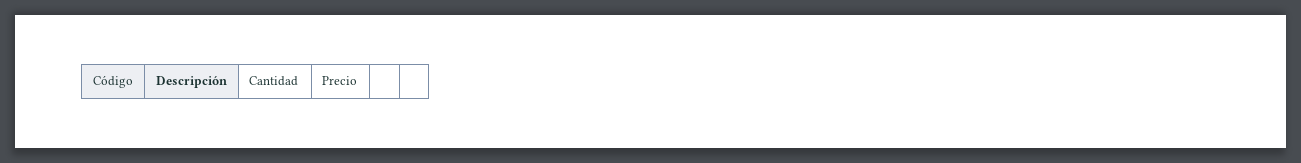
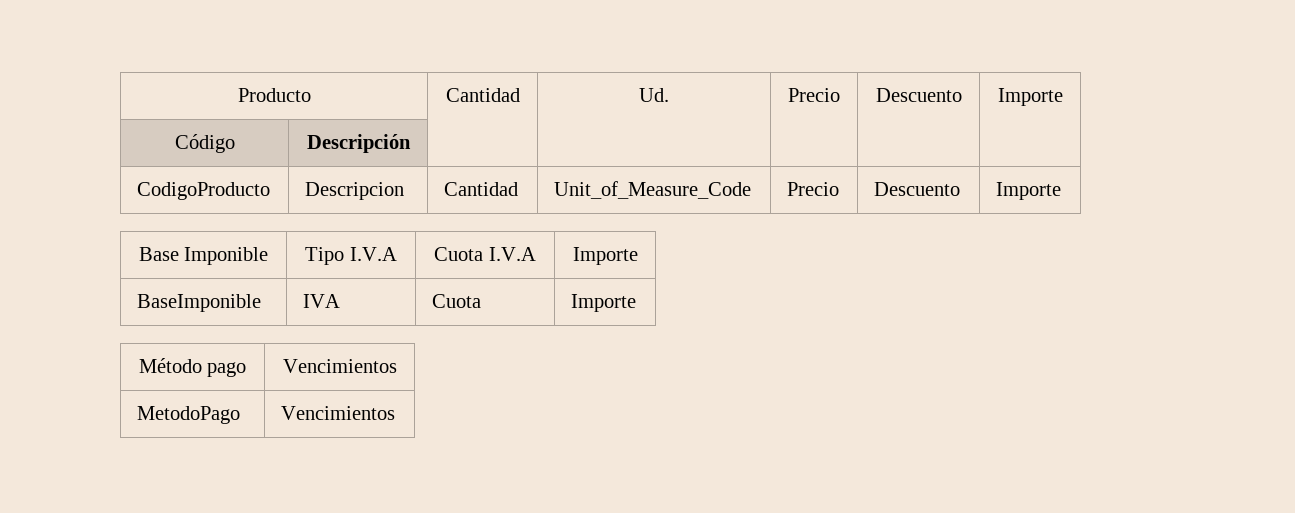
+ Producto | Cantidad | Ud. | Precio | Descuento | Importe
- Código | Descripción | Cantidad | Precio | |
+ Código | Descripción | | | | |
+ CodigoProducto | Descripcion | Cantidad | Unit_of_Measure_Code | Precio | Descuento | Importe
+ Base Imponible | Tipo I.V.A | Cuota I.V.A | Importe
+ BaseImponible | IVA | Cuota | Importe
+ Método pago | Vencimientos
+ MetodoPago | Vencimientos

